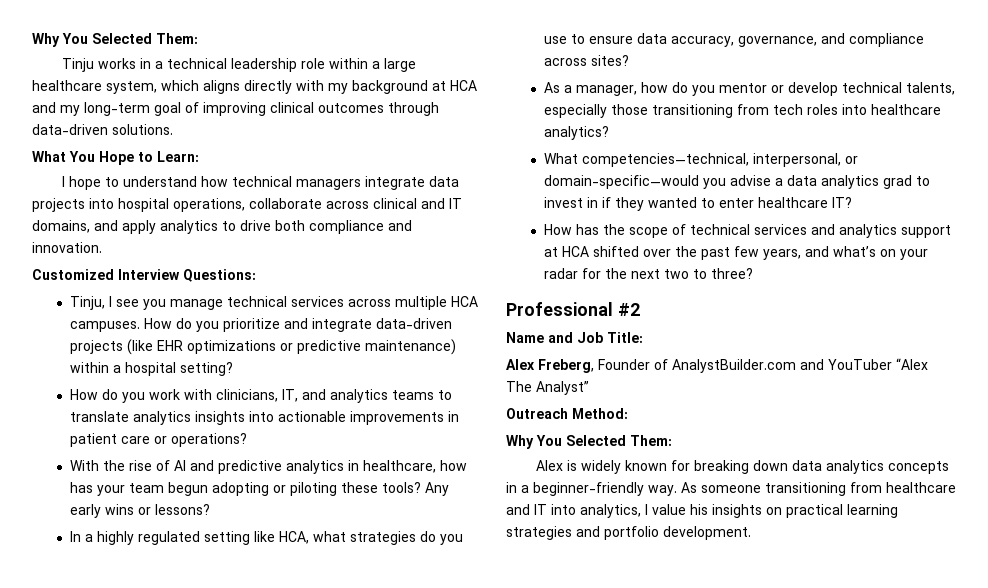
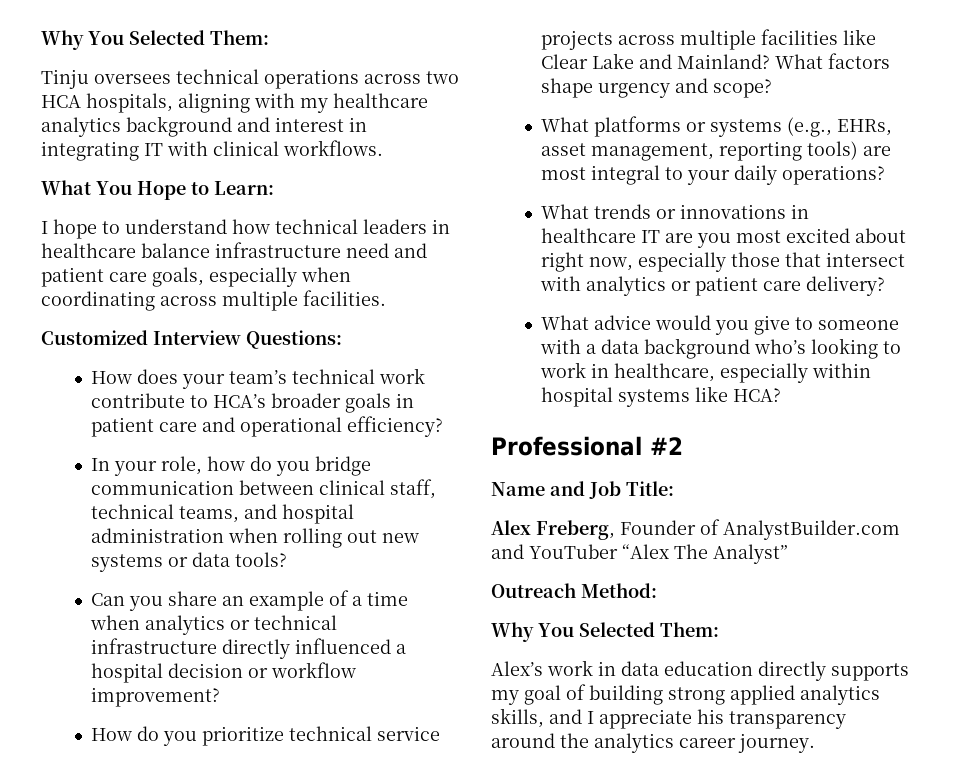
- Tinju works in a technical leadership role within a large healthcare system, which aligns directly with my background at HCA and my long-term goal of improving clinical outcomes through data-driven solutions.
+ Tinju oversees technical operations across two HCA hospitals, aligning with my healthcare analytics background and interest in integrating IT with clinical workflows.
- I hope to understand how technical managers integrate data projects into hospital operations, collaborate across clinical and IT domains, and apply analytics to drive both compliance and innovation.
+ I hope to understand how technical leaders in healthcare balance infrastructure need and patient care goals, especially when coordinating across multiple facilities.
  Customized Interview Questions:
- Tinju, I see you manage technical services across multiple HCA campuses. How do you prioritize and integrate data-driven projects (like EHR optimizations or predictive maintenance) within a hospital setting?
- How do you work with clinicians, IT, and analytics teams to translate analytics insights into actionable improvements in patient care or operations?
- With the rise of AI and predictive analytics in healthcare, how has your team begun adopting or piloting these tools? Any early wins or lessons?
- In a highly regulated setting like HCA, what strategies do you use to ensure data accuracy, governance, and compliance across sites?
- As a manager, how do you mentor or develop technical talents, especially those transitioning from tech roles into healthcare analytics?
- What competencies—technical, interpersonal, or domain-specific—would you advise a data analytics grad to invest in if they wanted to enter healthcare IT?
- How has the scope of technical services and analytics support at HCA shifted over the past few years, and what’s on your radar for the next two to three?
+ How does your team’s technical work contribute to HCA’s broader goals in patient care and operational efficiency?
+ In your role, how do you bridge communication between clinical staff, technical teams, and hospital administration when rolling out new systems or data tools?
+ Can you share an example of a time when analytics or technical infrastructure directly influenced a hospital decision or workflow improvement?
+ How do you prioritize technical service projects across multiple facilities like Clear Lake and Mainland? What factors shape urgency and scope?
+ What platforms or systems (e.g., EHRs, asset management, reporting tools) are most integral to your daily operations?
+ What trends or innovations in healthcare IT are you most excited about right now, especially those that intersect with analytics or patient care delivery?
+ What advice would you give to someone with a data background who’s looking to work in healthcare, especially within hospital systems like HCA?
- Alex is widely known for breaking down data analytics concepts in a beginner-friendly way. As someone transitioning from healthcare and IT into analytics, I value his insights on practical learning strategies and portfolio development.
+ Alex’s work in data education directly supports my goal of building strong applied analytics skills, and I appreciate his transparency around the analytics career journey.

